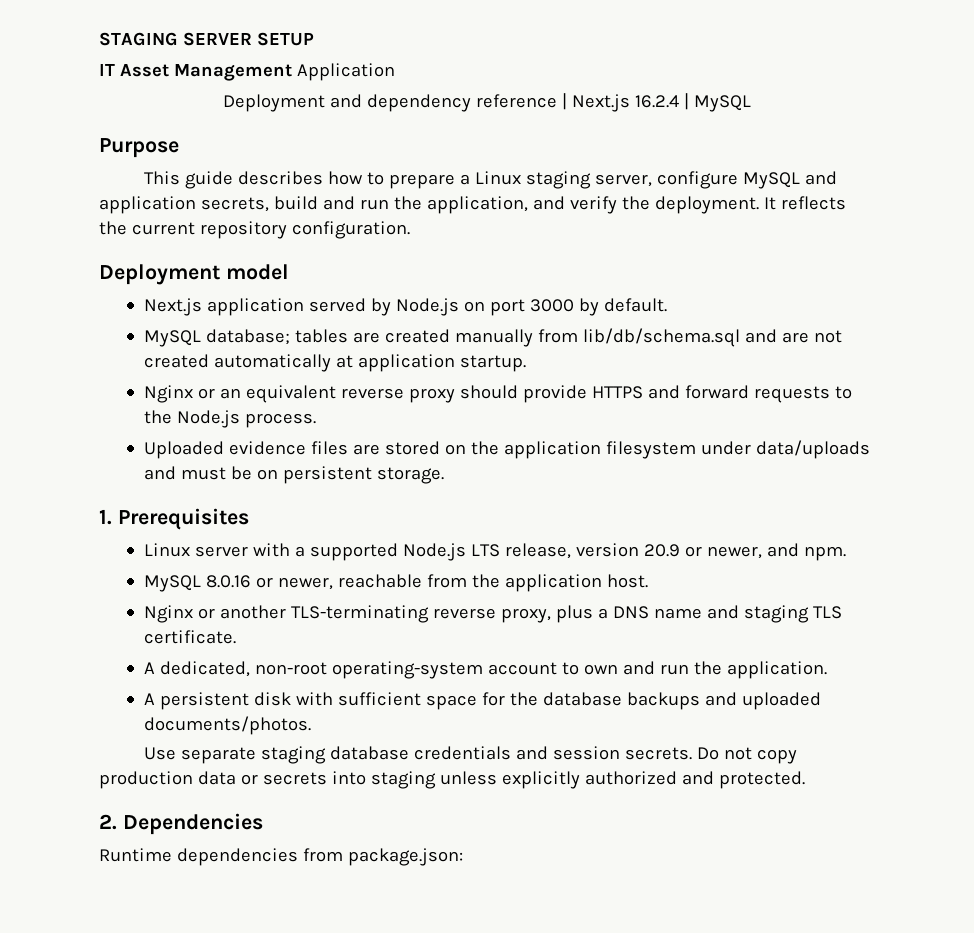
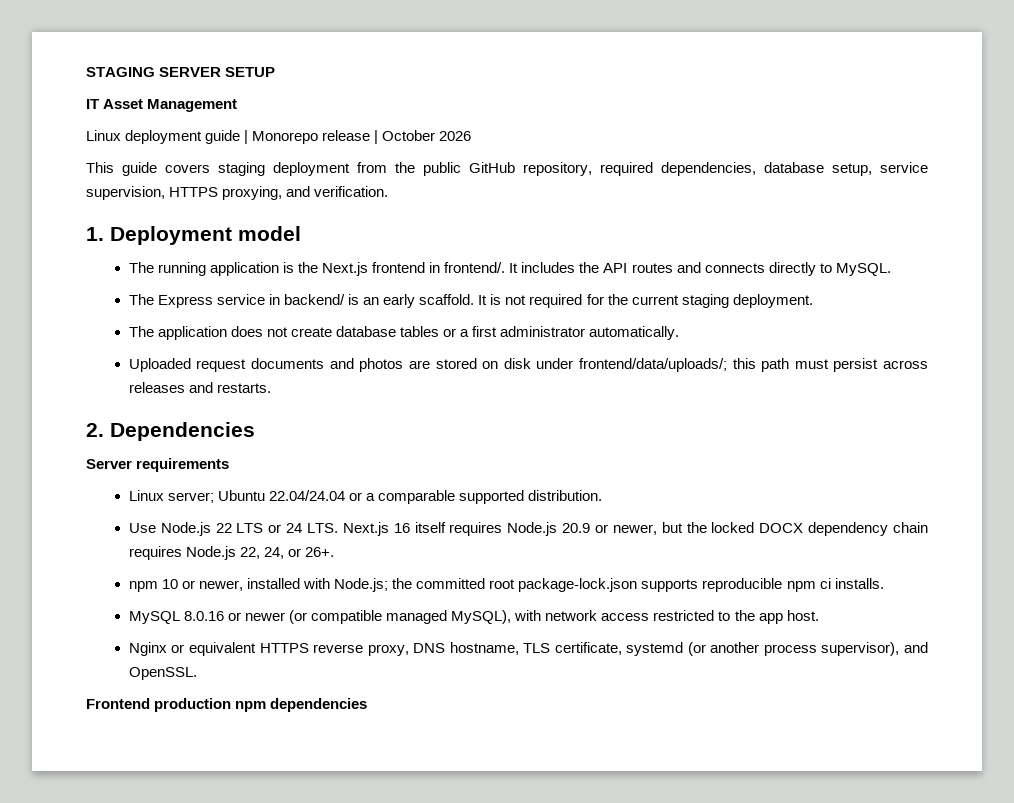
- IT Asset Management Application
- Deployment and dependency reference | Next.js 16.2.4 | MySQL
- Purpose
- This guide describes how to prepare a Linux staging server, configure MySQL and application secrets, build and run the application, and verify the deployment. It reflects the current repository configuration.
- Deployment model
- Next.js application served by Node.js on port 3000 by default.
- MySQL database; tables are created manually from lib/db/schema.sql and are not created automatically at application startup.
- Nginx or an equivalent reverse proxy should provide HTTPS and forward requests to the Node.js process.
- Uploaded evidence files are stored on the application filesystem under data/uploads and must be on persistent storage.
- 1. Prerequisites
- Linux server with a supported Node.js LTS release, version 20.9 or newer, and npm.
- MySQL 8.0.16 or newer, reachable from the application host.
- Nginx or another TLS-terminating reverse proxy, plus a DNS name and staging TLS certificate.
- A dedicated, non-root operating-system account to own and run the application.
- A persistent disk with sufficient space for the database backups and uploaded documents/photos.
- Use separate staging database credentials and session secrets. Do not copy production data or secrets into staging unless explicitly authorized and protected.
+ IT Asset Management
+ Linux deployment guide | Monorepo release | October 2026
+ This guide covers staging deployment from the public GitHub repository, required dependencies, database setup, service supervision, HTTPS proxying, and verification.
+ 1. Deployment model
+ The running application is the Next.js frontend in frontend/. It includes the API routes and connects directly to MySQL.
+ The Express service in backend/ is an early scaffold. It is not required for the current staging deployment.
+ The application does not create database tables or a first administrator automatically.
+ Uploaded request documents and photos are stored on disk under frontend/data/uploads/; this path must persist across releases and restarts.
  2. Dependencies
- Runtime dependencies from package.json:
+ Server requirements
+ Linux server; Ubuntu 22.04/24.04 or a comparable supported distribution.
+ Use Node.js 22 LTS or 24 LTS. Next.js 16 itself requires Node.js 20.9 or newer, but the locked DOCX dependency chain requires Node.js 22, 24, or 26+.
+ npm 10 or newer, installed with Node.js; the committed root package-lock.json supports reproducible npm ci installs.
+ MySQL 8.0.16 or newer (or compatible managed MySQL), with network access restricted to the app host.
+ Nginx or equivalent HTTPS reverse proxy, DNS hostname, TLS certificate, systemd (or another process supervisor), and OpenSSL.
+ Frontend production npm dependencies

